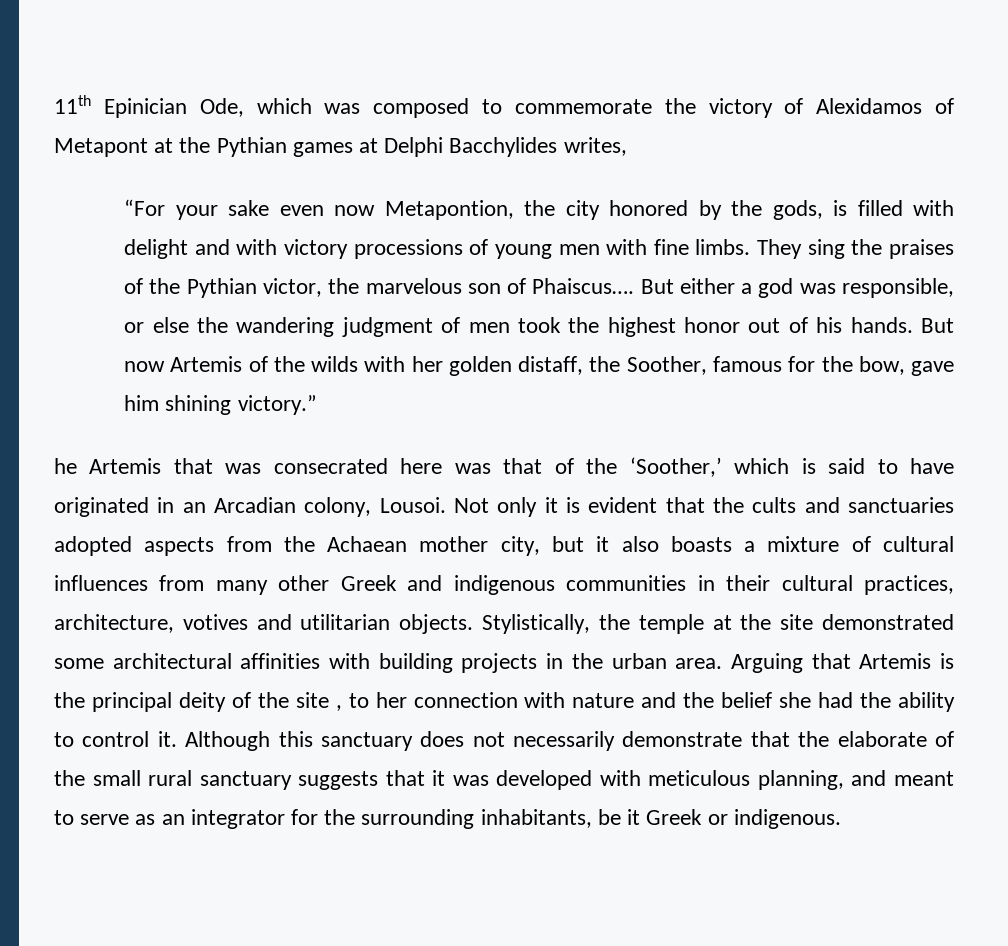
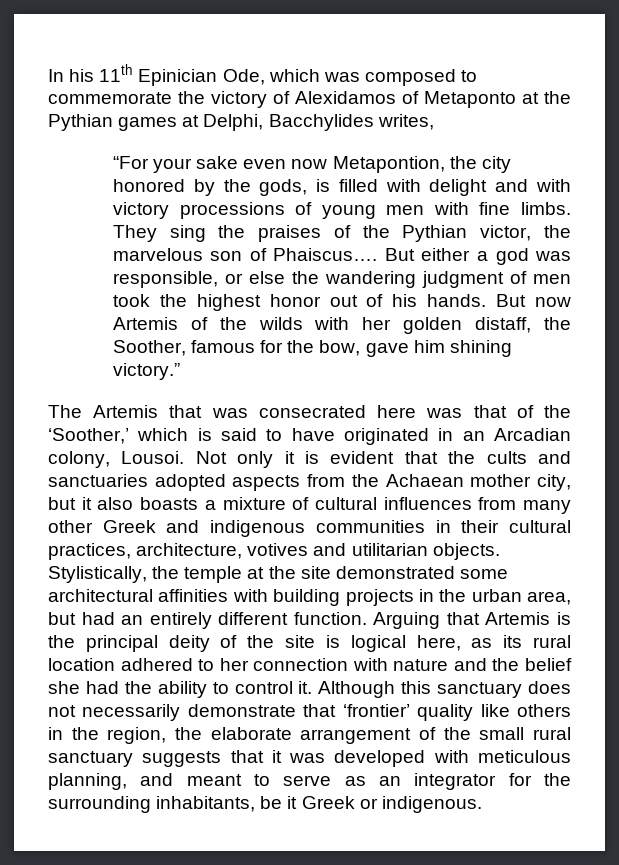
- 11th Epinician Ode, which was composed to commemorate the victory of Alexidamos of Metapont at the Pythian games at Delphi Bacchylides writes,
+ In his 11th Epinician Ode, which was composed to commemorate the victory of Alexidamos of Metaponto at the Pythian games at Delphi, Bacchylides writes,
- he Artemis that was consecrated here was that of the ‘Soother,’ which is said to have originated in an Arcadian colony, Lousoi.
+ The Artemis that was consecrated here was that of the ‘Soother,’ which is said to have originated in an Arcadian colony, Lousoi.
- Stylistically, the temple at the site demonstrated some architectural affinities with building projects in the urban area.
+ Stylistically, the temple at the site demonstrated some architectural affinities with building projects in the urban area, but had an entirely different function.
- Arguing that Artemis is the principal deity of the site , to her connection with nature and the belief she had the ability to control it.
+ Arguing that Artemis is the principal deity of the site is logical here, as its rural location adhered to her connection with nature and the belief she had the ability to control it.
- Although this sanctuary does not necessarily demonstrate that the elaborate of the small rural sanctuary suggests that it was developed with meticulous planning, and meant to serve as an integrator for the surrounding inhabitants, be it Greek or indigenous.
+ Although this sanctuary does not necessarily demonstrate that ‘frontier’ quality like others in the region, the elaborate arrangement of the small rural sanctuary suggests that it was developed with meticulous planning, and meant to serve as an integrator for the surrounding inhabitants, be it Greek or indigenous.

